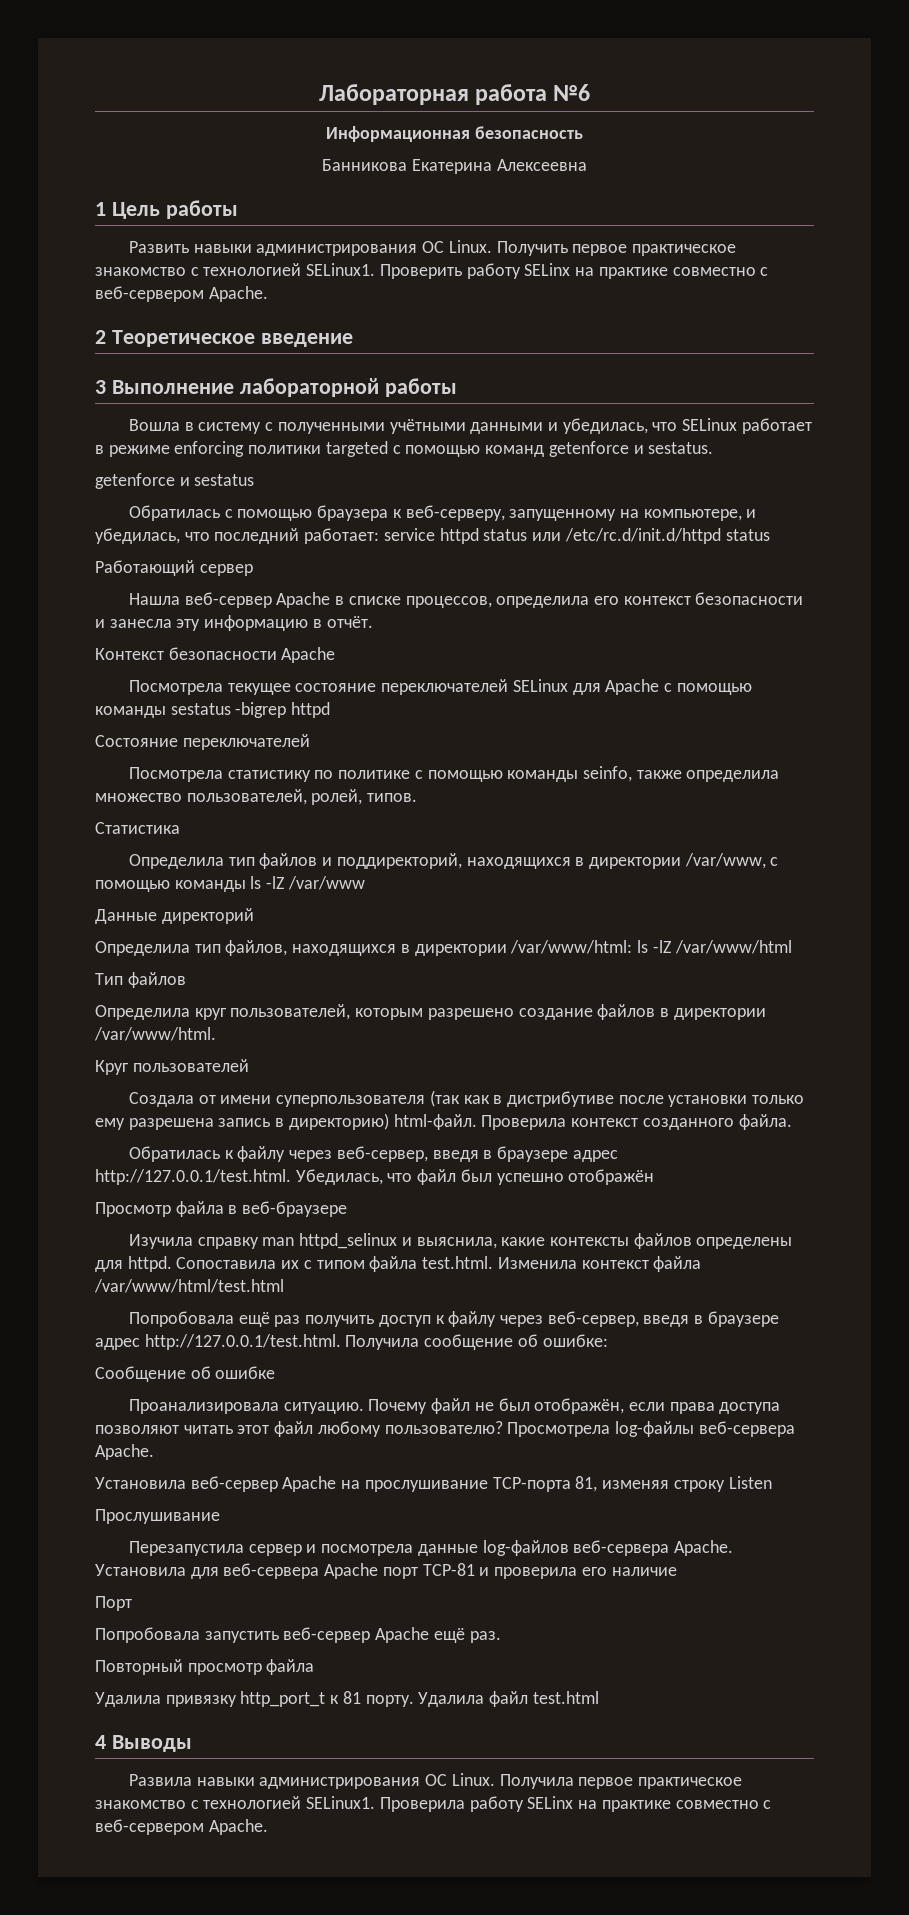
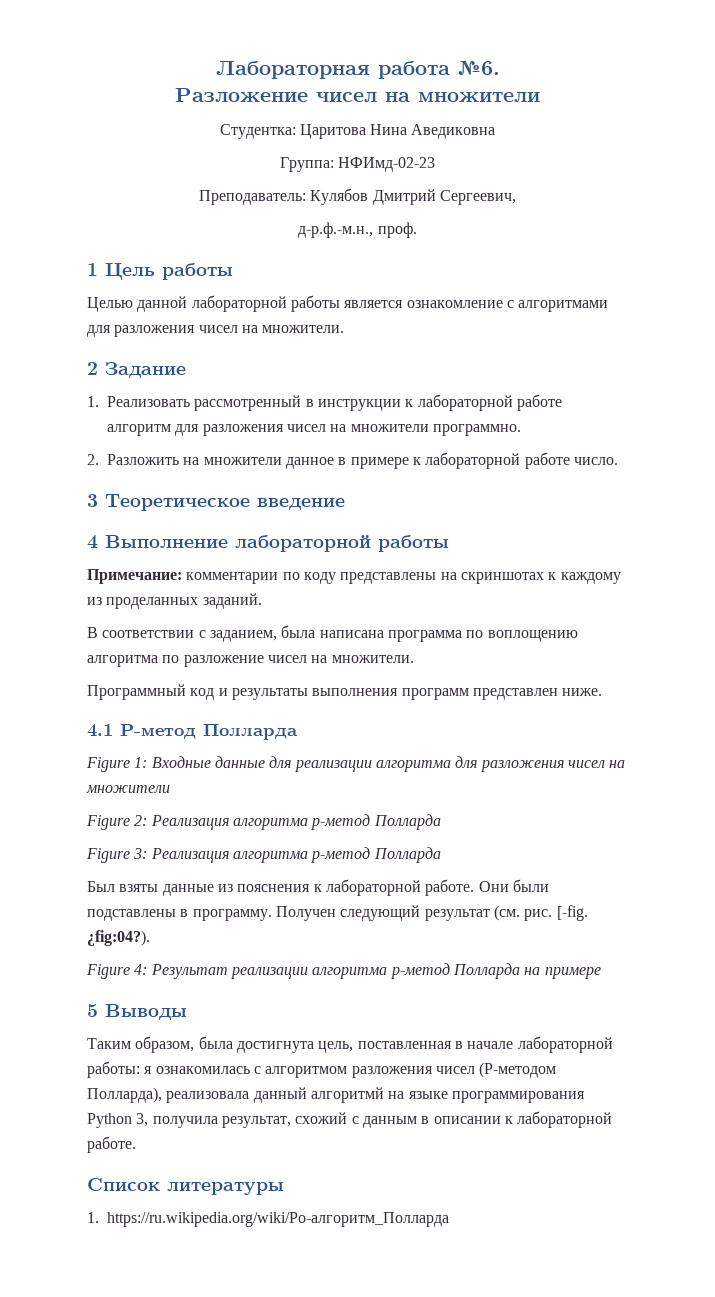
- Лабораторная работа №6
- Информационная безопасность
- Банникова Екатерина Алексеевна
+ Лабораторная работа №6.
+ Разложение чисел на множители
+ Студентка: Царитова Нина Аведиковна
+ Группа: НФИмд-02-23
+ Преподаватель: Кулябов Дмитрий Сергеевич,
+ д-р.ф.-м.н., проф.
  1 Цель работы
- Развить навыки администрирования ОС Linux. Получить первое практическое знакомство с технологией SELinux1. Проверить работу SELinx на практике совместно с веб-сервером Apache.
- 2 Теоретическое введение
+ Целью данной лабораторной работы является ознакомление с алгоритмами для разложения чисел на множители.
+ 2 Задание
+ 1. Реализовать рассмотренный в инструкции к лабораторной работе алгоритм для разложения чисел на множители программно.
+ 2. Разложить на множители данное в примере к лабораторной работе число.
+ 3 Теоретическое введение
- 3 Выполнение лабораторной работы
+ 4 Выполнение лабораторной работы
- Вошла в систему с полученными учётными данными и убедилась, что SELinux работает в режиме enforcing политики targeted с помощью команд getenforce и sestatus.
- getenforce и sestatus
- Обратилась с помощью браузера к веб-серверу, запущенному на компьютере, и убедилась, что последний работает: service httpd status или /etc/rc.d/init.d/httpd status
- Работающий сервер
- Нашла веб-сервер Apache в списке процессов, определила его контекст безопасности и занесла эту информацию в отчёт.
- Контекст безопасности Apache
- Посмотрела текущее состояние переключателей SELinux для Apache с помощью команды sestatus -bigrep httpd
- Состояние переключателей
- Посмотрела статистику по политике с помощью команды seinfo, также определила множество пользователей, ролей, типов.
- Статистика
- Определила тип файлов и поддиректорий, находящихся в директории /var/www, с помощью команды ls -lZ /var/www
- Данные директорий
- Определила тип файлов, находящихся в директории /var/www/html: ls -lZ /var/www/html
- Тип файлов
- Определила круг пользователей, которым разрешено создание файлов в директории /var/www/html.
- Круг пользователей
- Создала от имени суперпользователя (так как в дистрибутиве после установки только ему разрешена запись в директорию) html-файл. Проверила контекст созданного файла.
- Обратилась к файлу через веб-сервер, введя в браузере адрес http://127.0.0.1/test.html. Убедилась, что файл был успешно отображён
- Просмотр файла в веб-браузере
- Изучила справку man httpd_selinux и выяснила, какие контексты файлов определены для httpd. Сопоставила их с типом файла test.html. Изменила контекст файла /var/www/html/test.html
- Попробовала ещё раз получить доступ к файлу через веб-сервер, введя в браузере адрес http://127.0.0.1/test.html. Получила сообщение об ошибке:
- Сообщение об ошибке
- Проанализировала ситуацию. Почему файл не был отображён, если права доступа позволяют читать этот файл любому пользователю? Просмотрела log-файлы веб-сервера Apache.
- Установила веб-сервер Apache на прослушивание TCP-порта 81, изменяя строку Listen
- Прослушивание
- Перезапустила сервер и посмотрела данные log-файлов веб-сервера Apache. Установила для веб-сервера Apache порт TCP-81 и проверила его наличие
- Порт
- Попробовала запустить веб-сервер Apache ещё раз.
- Повторный просмотр файла
- Удалила привязку http_port_t к 81 порту. Удалила файл test.html
- 4 Выводы
- Развила навыки администрирования ОС Linux. Получила первое практическое знакомство с технологией SELinux1. Проверила работу SELinx на практике совместно с веб-сервером Apache.
+ Примечание: комментарии по коду представлены на скриншотах к каждому из проделанных заданий.
+ В соответствии с заданием, была написана программа по воплощению алгоритма по разложение чисел на множители.
+ Программный код и результаты выполнения программ представлен ниже.
+ 4.1 P-метод Полларда
+ Figure 1: Входные данные для реализации алгоритма для разложения чисел на множители
+ Figure 2: Реализация алгоритма p-метод Полларда
+ Figure 3: Реализация алгоритма p-метод Полларда
+ Был взяты данные из пояснения к лабораторной работе. Они были подставлены в программу. Получен следующий результат (см. рис. [-fig. ¿fig:04?).
+ Figure 4: Результат реализации алгоритма p-метод Полларда на примере
+ 5 Выводы
+ Таким образом, была достигнута цель, поставленная в начале лабораторной работы: я ознакомилась с алгоритмом разложения чисел (P-методом Полларда), реализовала данный алгоритмй на языке программирования Python 3, получила результат, схожий с данным в описании к лабораторной работе.
+ Список литературы
+ 1. https://ru.wikipedia.org/wiki/Ро-алгоритм_Полларда

